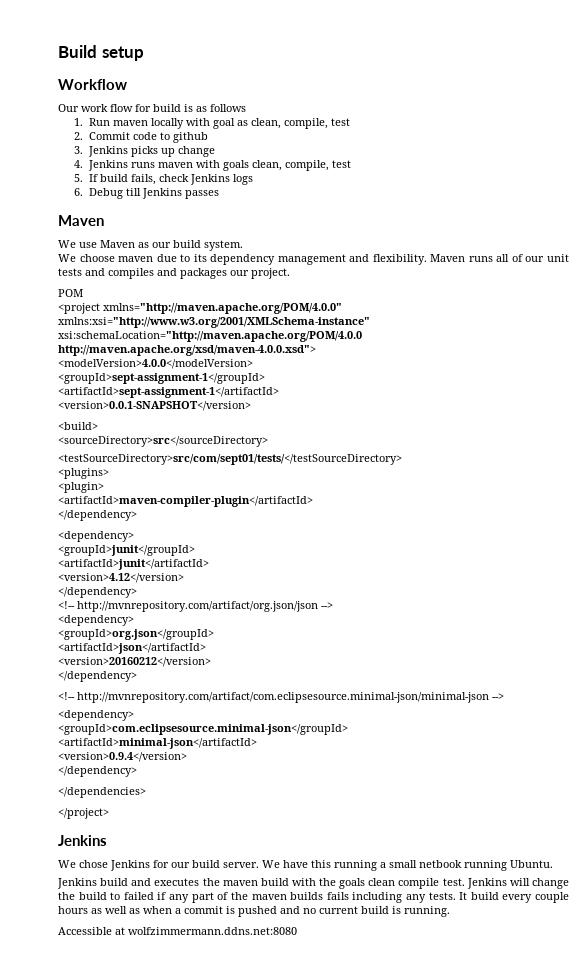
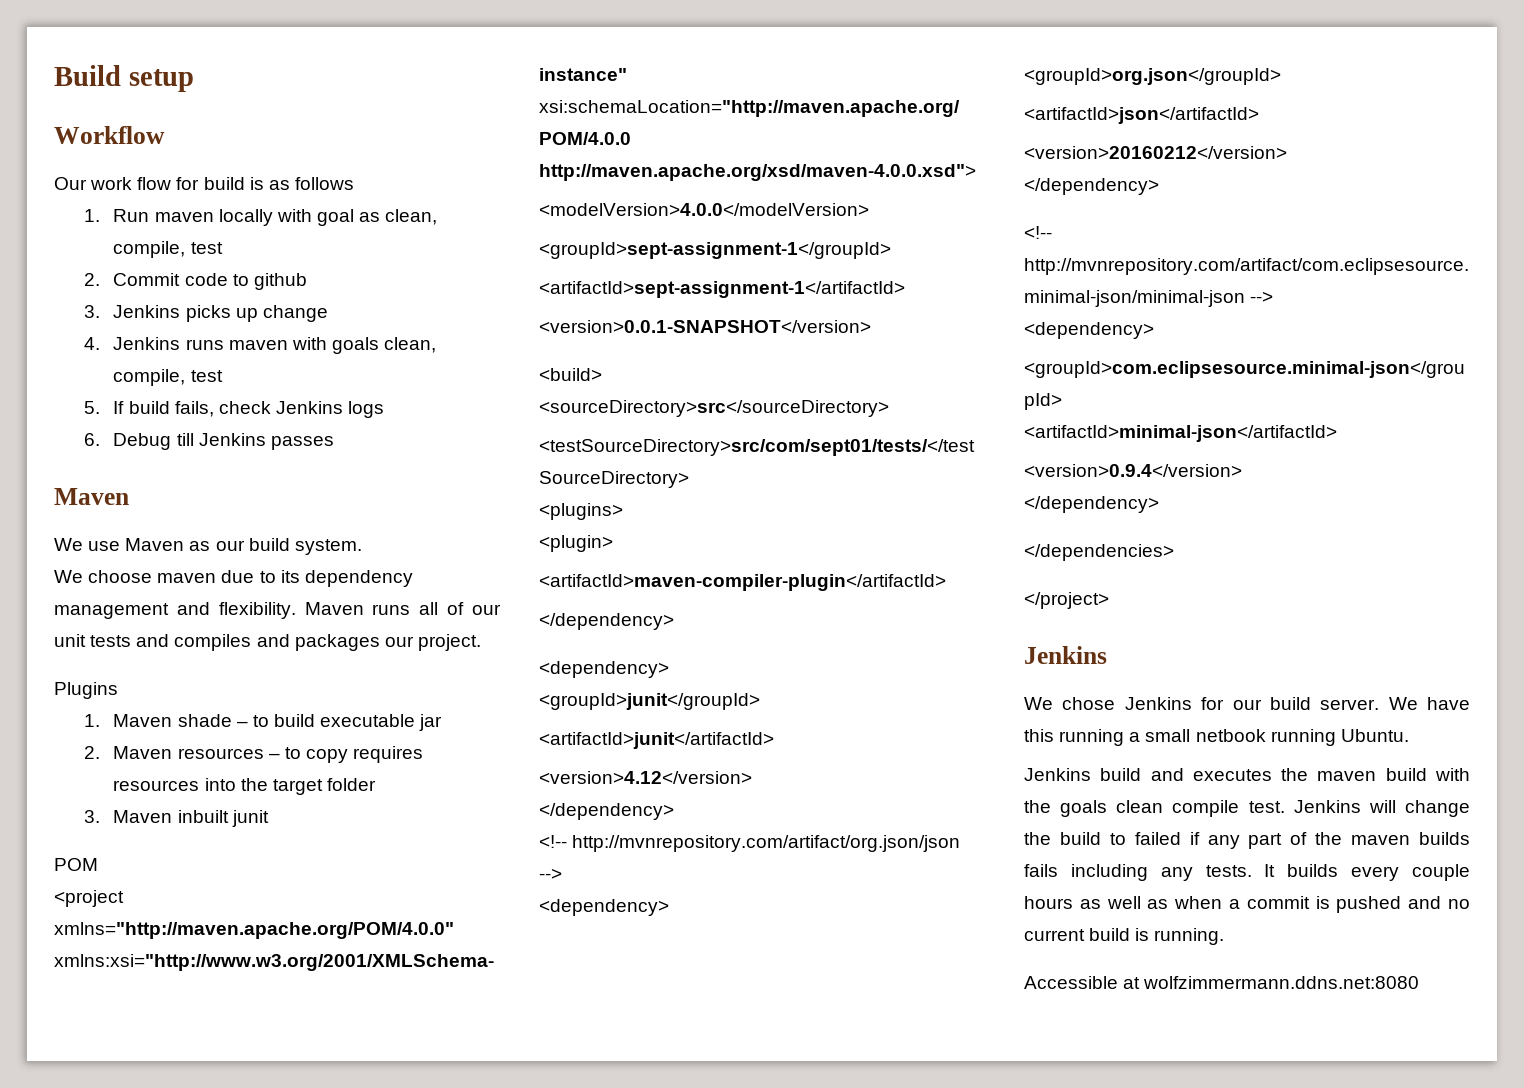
+ Plugins
+ 1. Maven shade – to build executable jar
+ 2. Maven resources – to copy requires resources into the target folder
+ 3. Maven inbuilt junit
- It build every couple hours as well as when a commit is pushed and no current build is running.
+ It builds every couple hours as well as when a commit is pushed and no current build is running.

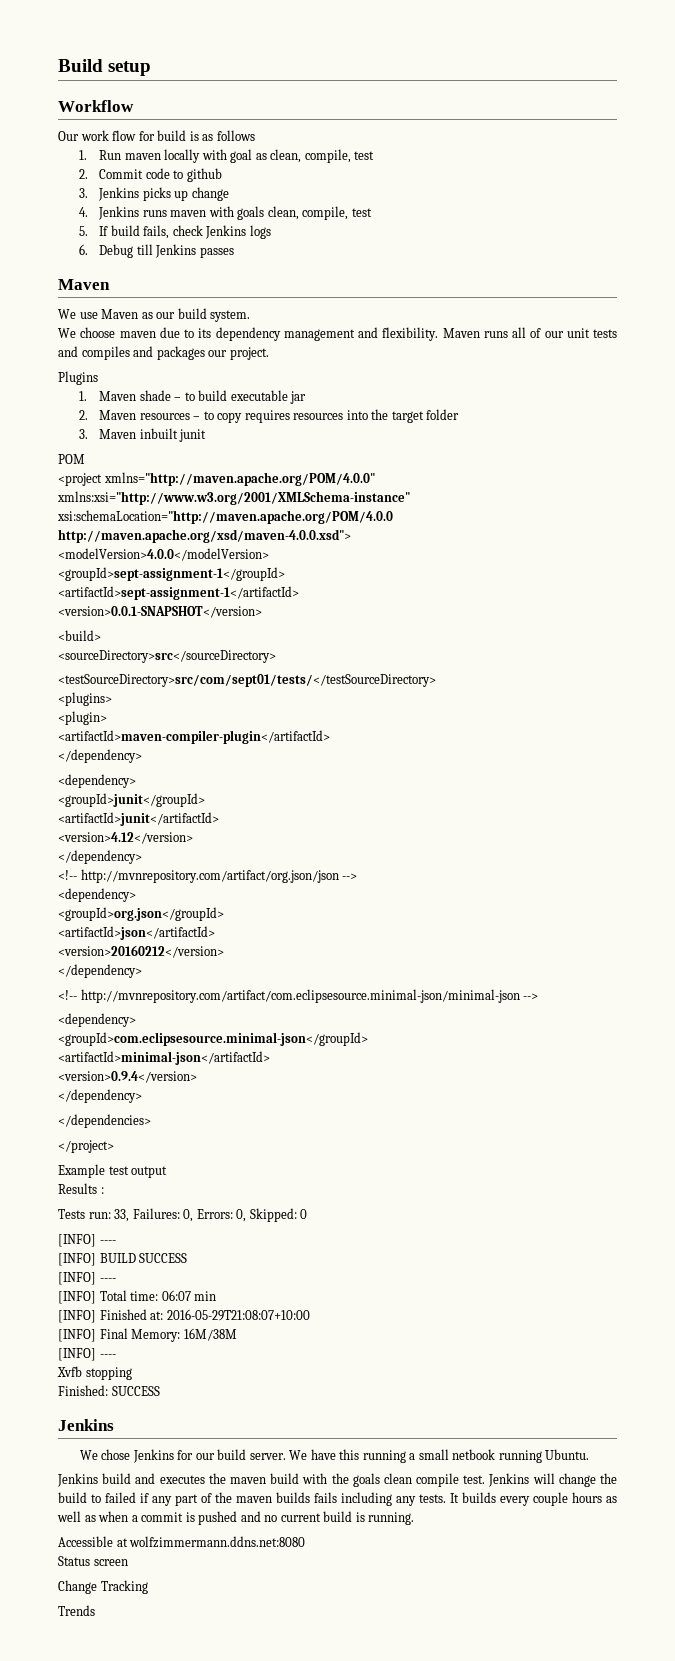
+ Example test output
+ Results :
+ Tests run: 33, Failures: 0, Errors: 0, Skipped: 0
+ [INFO] ----
+ [INFO] BUILD SUCCESS
+ [INFO] ----
+ [INFO] Total time: 06:07 min
+ [INFO] Finished at: 2016-05-29T21:08:07+10:00
+ [INFO] Final Memory: 16M/38M
+ [INFO] ----
+ Xvfb stopping
+ Finished: SUCCESS
+ Status screen
+ Change Tracking
+ Trends

